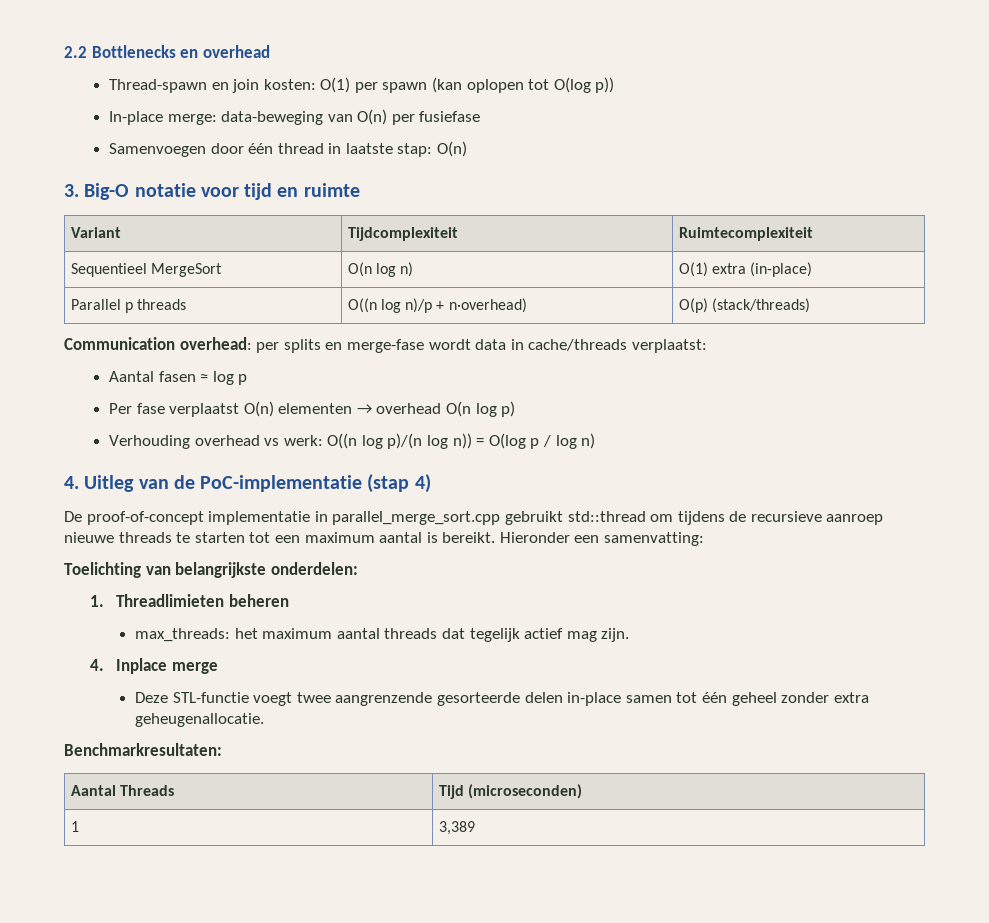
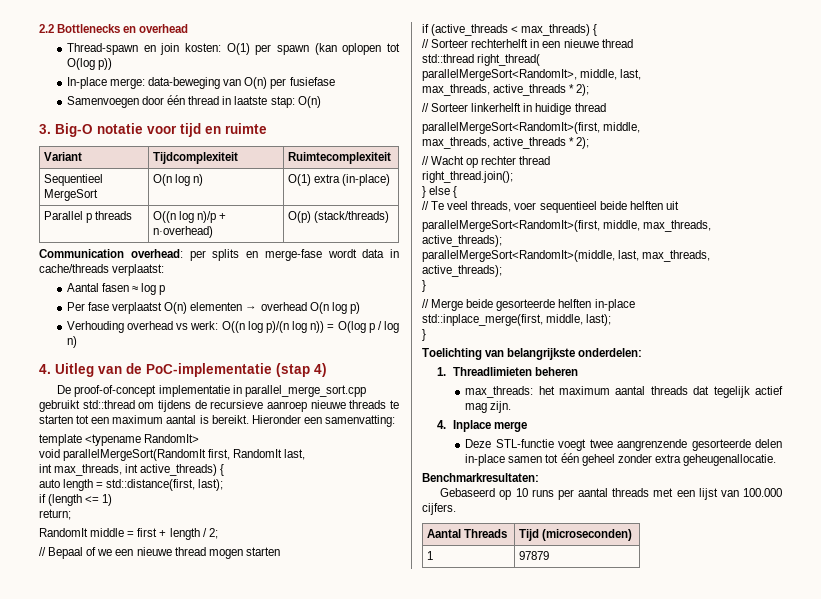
+ template <typename RandomIt>
+ void parallelMergeSort(RandomIt first, RandomIt last,
+ int max_threads, int active_threads) {
+ auto length = std::distance(first, last);
+ if (length <= 1)
+ return;
+ RandomIt middle = first + length / 2;
+ // Bepaal of we een nieuwe thread mogen starten
+ if (active_threads < max_threads) {
+ // Sorteer rechterhelft in een nieuwe thread
+ std::thread right_thread(
+ parallelMergeSort<RandomIt>, middle, last,
+ max_threads, active_threads * 2);
+ // Sorteer linkerhelft in huidige thread
+ parallelMergeSort<RandomIt>(first, middle,
+ max_threads, active_threads * 2);
+ // Wacht op rechter thread
+ right_thread.join();
+ } else {
+ // Te veel threads, voer sequentieel beide helften uit
+ parallelMergeSort<RandomIt>(first, middle, max_threads, active_threads);
+ parallelMergeSort<RandomIt>(middle, last, max_threads, active_threads);
+ }
+ // Merge beide gesorteerde helften in-place
+ std::inplace_merge(first, middle, last);
+ }
+ Gebaseerd op 10 runs per aantal threads met een lijst van 100.000 cijfers.
- 1 | 3,389
+ 1 | 97879

